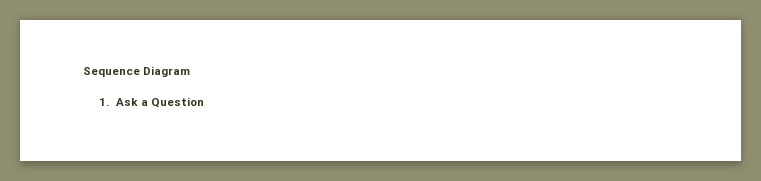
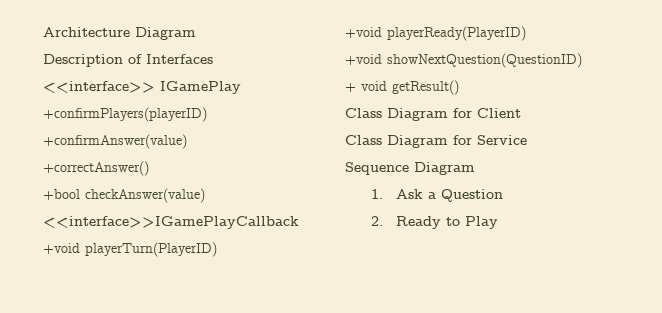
+ Architecture Diagram
+ Description of Interfaces
+ <<interface>> IGamePlay
+ +confirmPlayers(playerID)
+ +confirmAnswer(value)
+ +correctAnswer()
+ +bool checkAnswer(value)
+ <<interface>>IGamePlayCallback
+ +void playerTurn(PlayerID)
+ +void playerReady(PlayerID)
+ +void showNextQuestion(QuestionID)
+ + void getResult()
+ Class Diagram for Client
+ Class Diagram for Service
+ 2. Ready to Play

